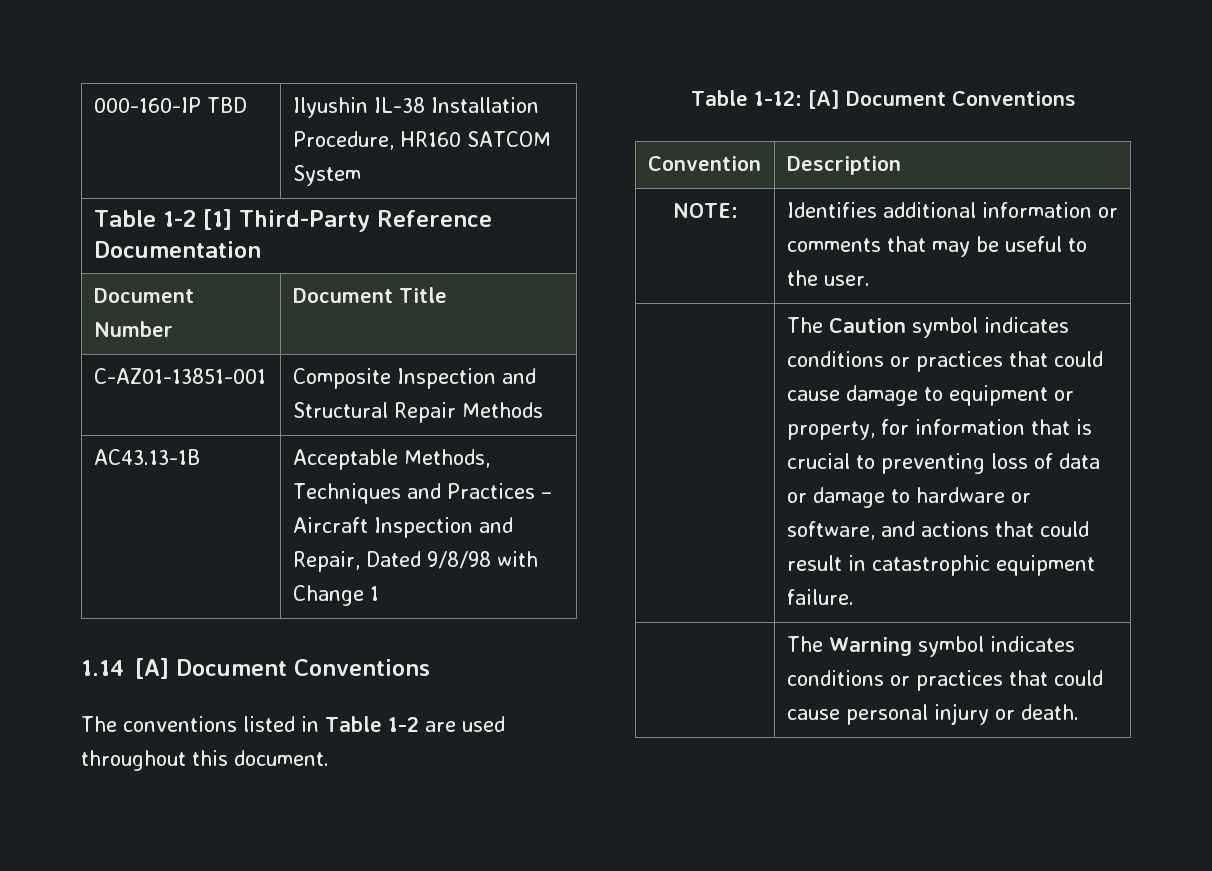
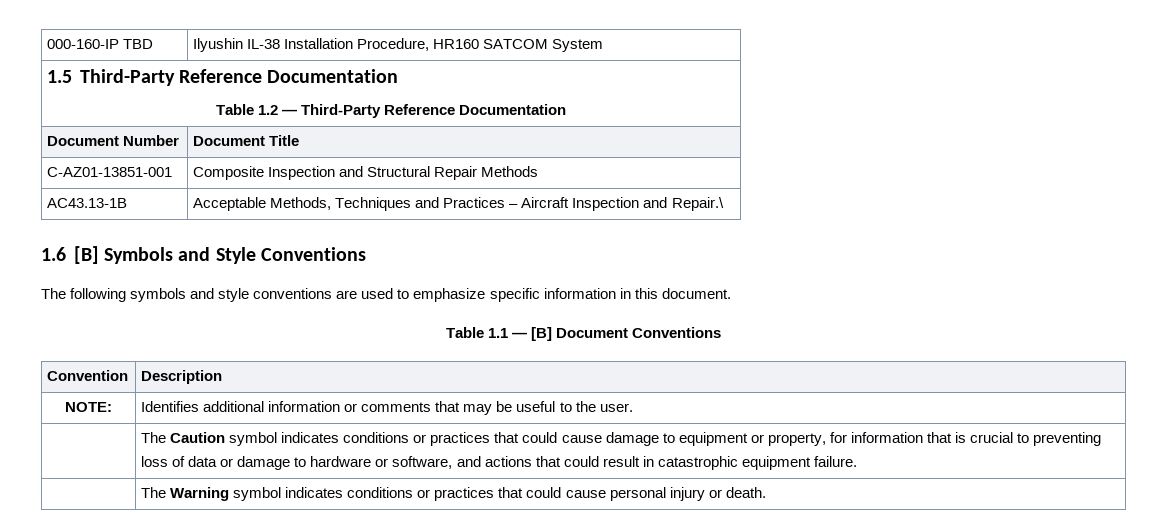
- Table 1-2 [1] Third-Party Reference Documentation
+ 1.5 Third-Party Reference Documentation
+ Table 1.2 — Third-Party Reference Documentation
- AC43.13-1B | Acceptable Methods, Techniques and Practices – Aircraft Inspection and Repair, Dated 9/8/98 with Change 1
- 1.14 [A] Document Conventions
- The conventions listed in Table 1-2 are used throughout this document.
+ AC43.13-1B | Acceptable Methods, Techniques and Practices – Aircraft Inspection and Repair.\
+ 1.6 [B] Symbols and Style Conventions
+ The following symbols and style conventions are used to emphasize specific information in this document.
- Table 1-12: [A] Document Conventions
+ Table 1.1 — [B] Document Conventions

